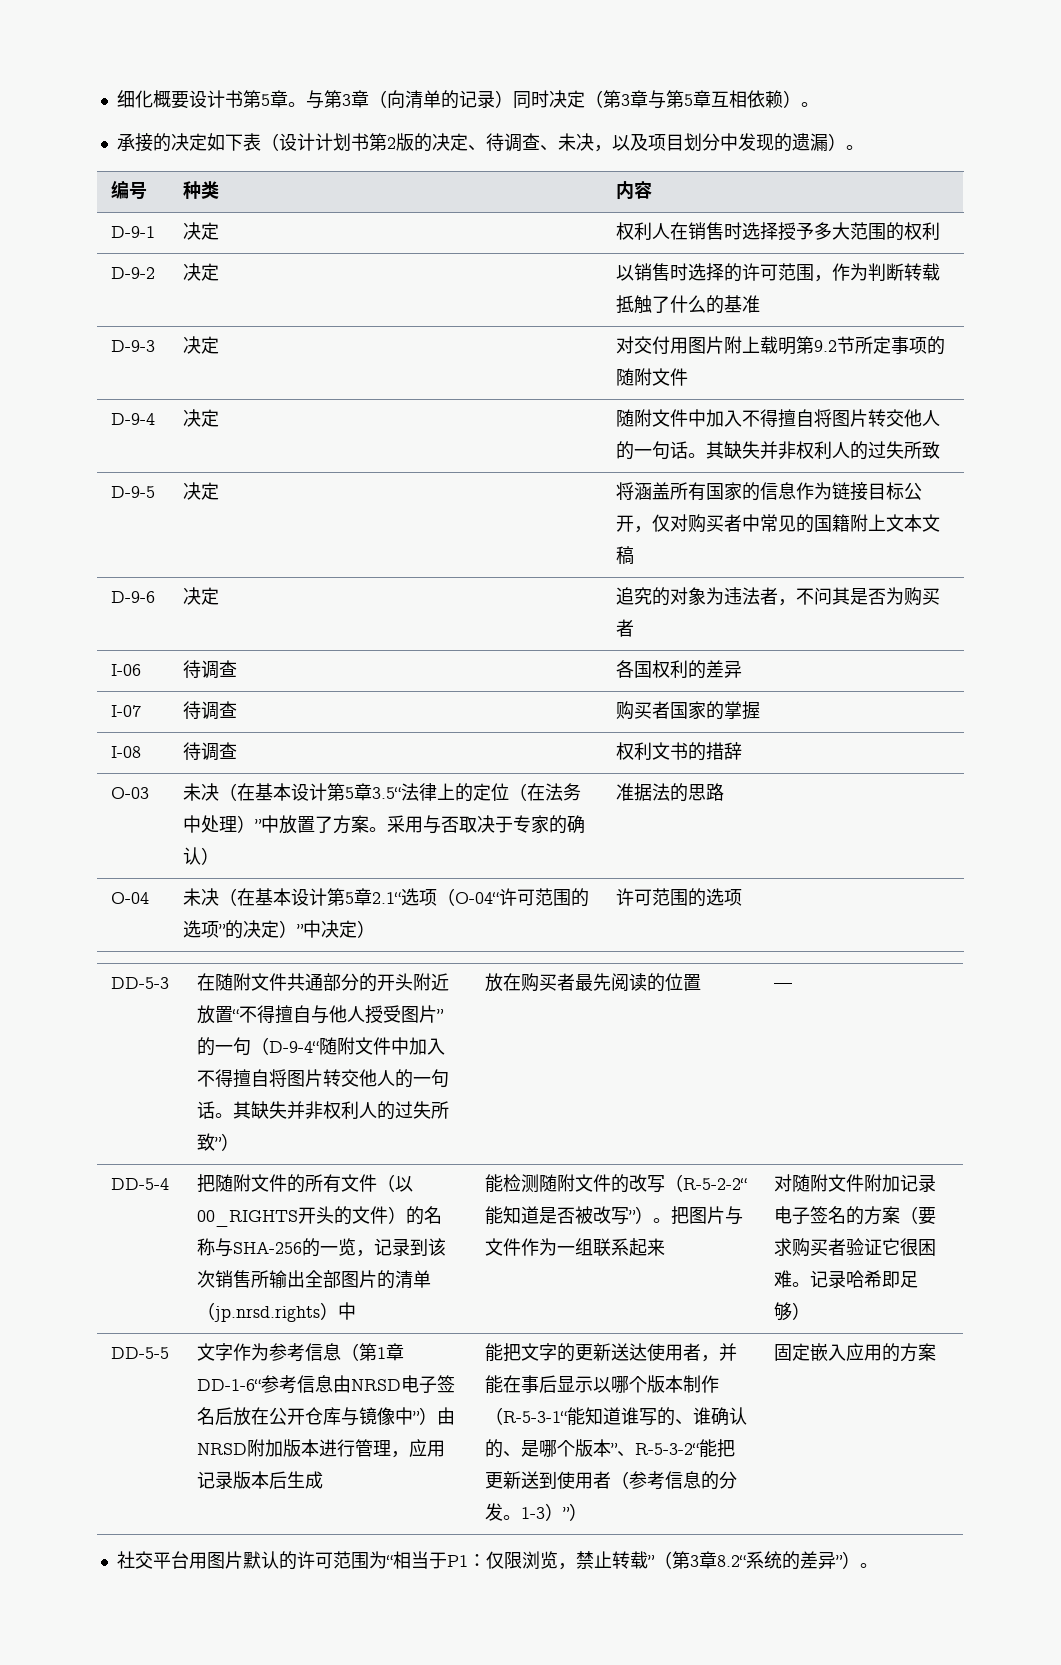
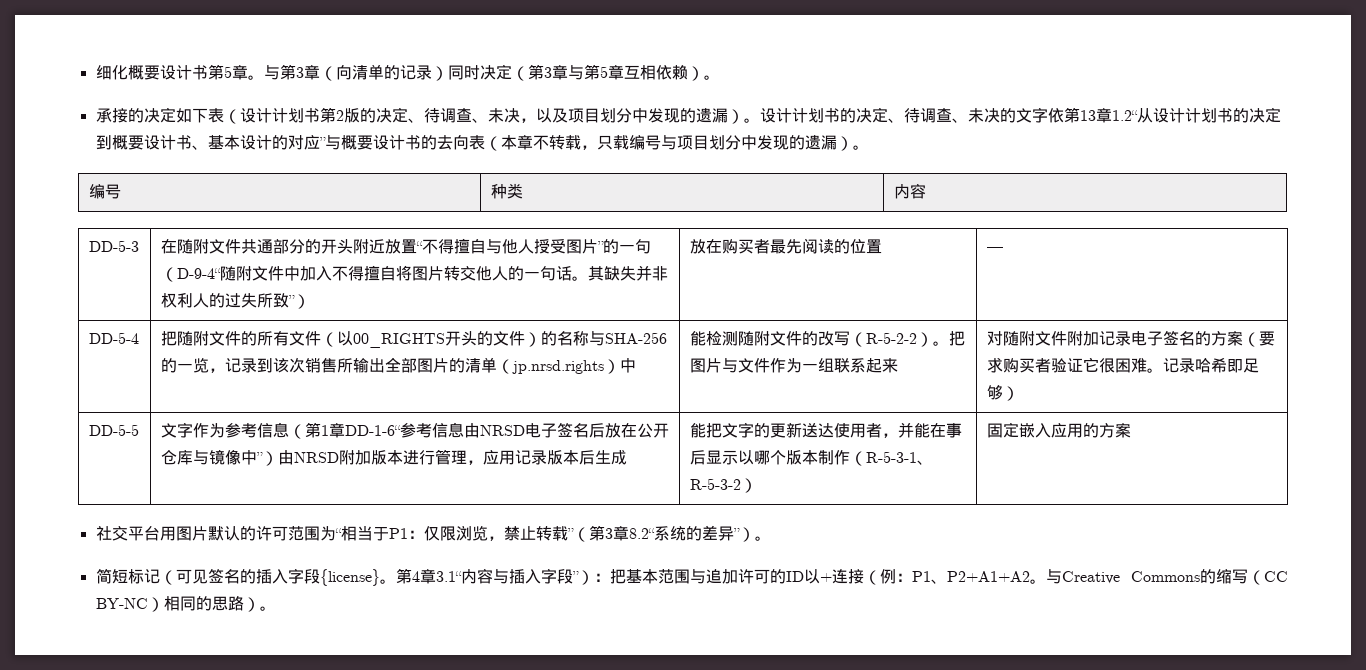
- 承接的决定如下表（设计计划书第2版的决定、待调查、未决，以及项目划分中发现的遗漏）。
+ 承接的决定如下表（设计计划书第2版的决定、待调查、未决，以及项目划分中发现的遗漏）。设计计划书的决定、待调查、未决的文字依第13章1.2“从设计计划书的决定到概要设计书、基本设计的对应”与概要设计书的去向表（本章不转载，只载编号与项目划分中发现的遗漏）。
  编号 | 种类 | 内容
- D-9-1 | 决定 | 权利人在销售时选择授予多大范围的权利
- D-9-2 | 决定 | 以销售时选择的许可范围，作为判断转载抵触了什么的基准
- D-9-3 | 决定 | 对交付用图片附上载明第9.2节所定事项的随附文件
- D-9-4 | 决定 | 随附文件中加入不得擅自将图片转交他人的一句话。其缺失并非权利人的过失所致
- D-9-5 | 决定 | 将涵盖所有国家的信息作为链接目标公开，仅对购买者中常见的国籍附上文本文稿
- D-9-6 | 决定 | 追究的对象为违法者，不问其是否为购买者
- I-06 | 待调查 | 各国权利的差异
- I-07 | 待调查 | 购买者国家的掌握
- I-08 | 待调查 | 权利文书的措辞
- O-03 | 未决（在基本设计第5章3.5“法律上的定位（在法务中处理）”中放置了方案。采用与否取决于专家的确认） | 准据法的思路
- O-04 | 未决（在基本设计第5章2.1“选项（O-04“许可范围的选项”的决定）”中决定） | 许可范围的选项
- 能检测随附文件的改写（R-5-2-2“能知道是否被改写”）。
+ 能检测随附文件的改写（R-5-2-2）。
- 能把文字的更新送达使用者，并能在事后显示以哪个版本制作（R-5-3-1“能知道谁写的、谁确认的、是哪个版本”、R-5-3-2“能把更新送到使用者（参考信息的分发。1-3）”）
+ 能把文字的更新送达使用者，并能在事后显示以哪个版本制作（R-5-3-1、R-5-3-2）
+ 简短标记（可见签名的插入字段{license}。第4章3.1“内容与插入字段”）：把基本范围与追加许可的ID以+连接（例：P1、P2+A1+A2。与Creative Commons的缩写（CC BY-NC）相同的思路）。

